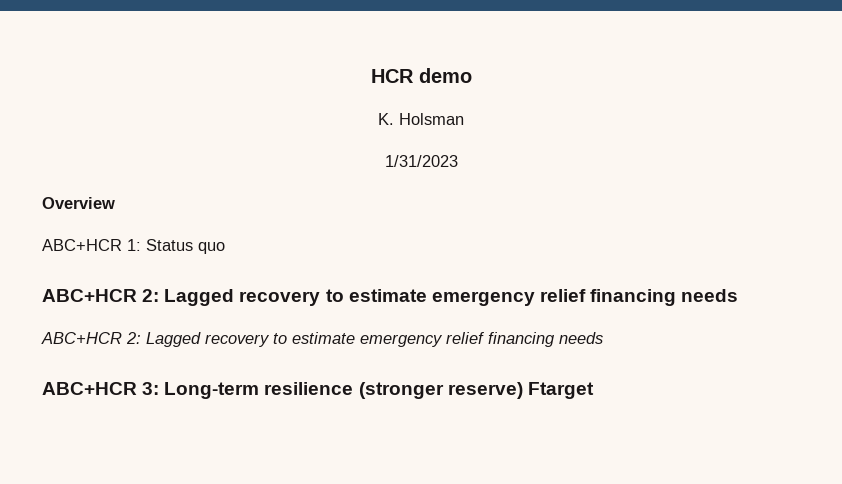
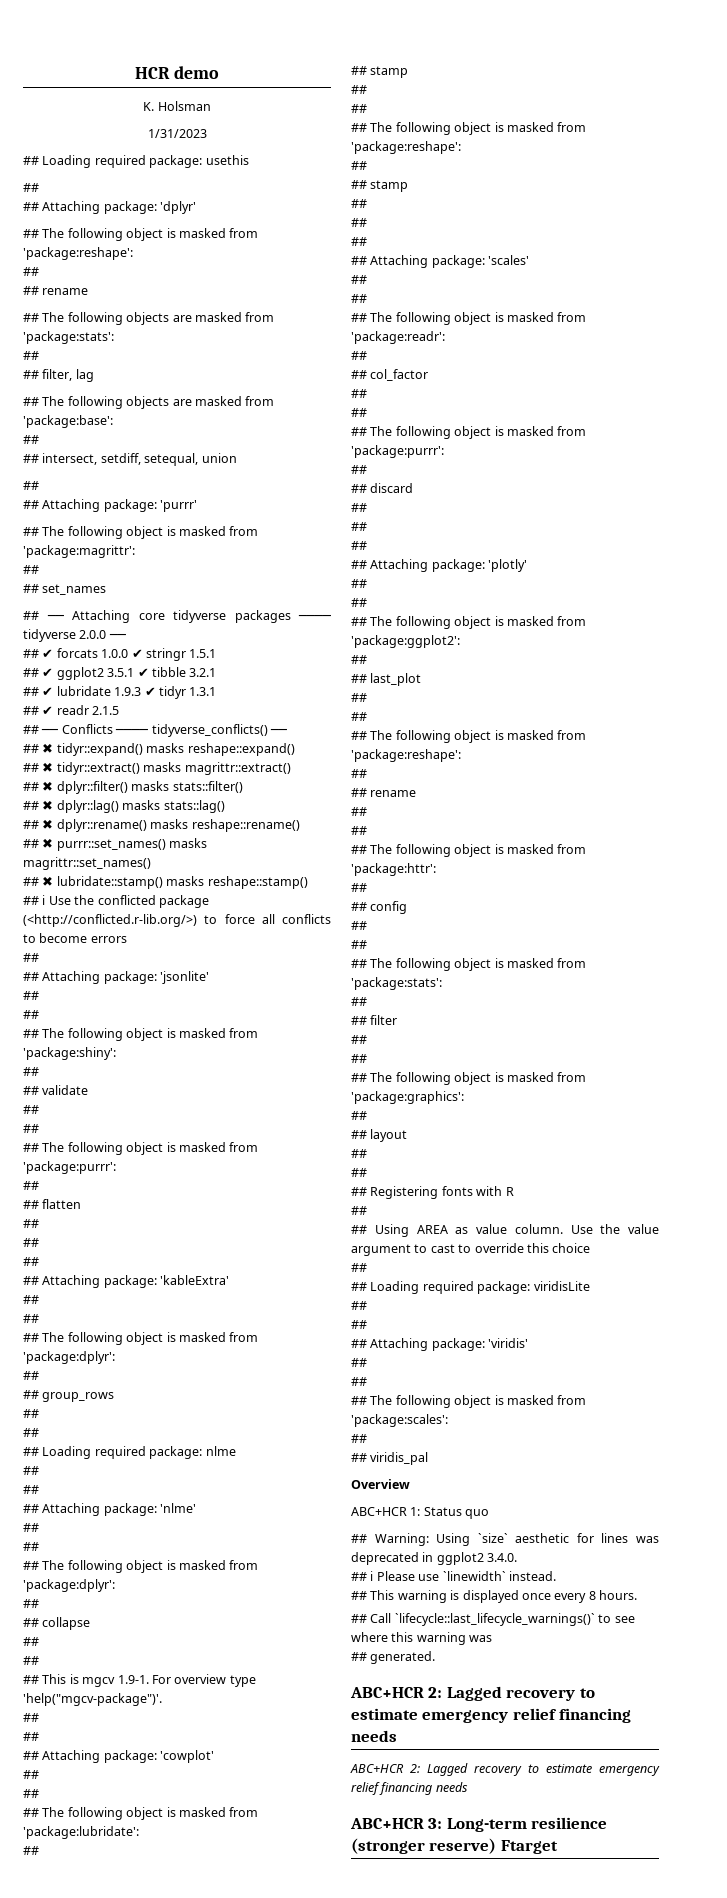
+ ## Loading required package: usethis
+ ##
+ ## Attaching package: 'dplyr'
+ ## The following object is masked from 'package:reshape':
+ ##
+ ## rename
+ ## The following objects are masked from 'package:stats':
+ ##
+ ## filter, lag
+ ## The following objects are masked from 'package:base':
+ ##
+ ## intersect, setdiff, setequal, union
+ ##
+ ## Attaching package: 'purrr'
+ ## The following object is masked from 'package:magrittr':
+ ##
+ ## set_names
+ ## ── Attaching core tidyverse packages ──── tidyverse 2.0.0 ──
+ ## ✔ forcats 1.0.0 ✔ stringr 1.5.1
+ ## ✔ ggplot2 3.5.1 ✔ tibble 3.2.1
+ ## ✔ lubridate 1.9.3 ✔ tidyr 1.3.1
+ ## ✔ readr 2.1.5
+ ## ── Conflicts ──── tidyverse_conflicts() ──
+ ## ✖ tidyr::expand() masks reshape::expand()
+ ## ✖ tidyr::extract() masks magrittr::extract()
+ ## ✖ dplyr::filter() masks stats::filter()
+ ## ✖ dplyr::lag() masks stats::lag()
+ ## ✖ dplyr::rename() masks reshape::rename()
+ ## ✖ purrr::set_names() masks magrittr::set_names()
+ ## ✖ lubridate::stamp() masks reshape::stamp()
+ ## ℹ Use the conflicted package (<http://conflicted.r-lib.org/>) to force all conflicts to become errors
+ ##
+ ## Attaching package: 'jsonlite'
+ ##
+ ##
+ ## The following object is masked from 'package:shiny':
+ ##
+ ## validate
+ ##
+ ##
+ ## The following object is masked from 'package:purrr':
+ ##
+ ## flatten
+ ##
+ ##
+ ##
+ ## Attaching package: 'kableExtra'
+ ##
+ ##
+ ## The following object is masked from 'package:dplyr':
+ ##
+ ## group_rows
+ ##
+ ##
+ ## Loading required package: nlme
+ ##
+ ##
+ ## Attaching package: 'nlme'
+ ##
+ ##
+ ## The following object is masked from 'package:dplyr':
+ ##
+ ## collapse
+ ##
+ ##
+ ## This is mgcv 1.9-1. For overview type 'help("mgcv-package")'.
+ ##
+ ##
+ ## Attaching package: 'cowplot'
+ ##
+ ##
+ ## The following object is masked from 'package:lubridate':
+ ##
+ ## stamp
+ ##
+ ##
+ ## The following object is masked from 'package:reshape':
+ ##
+ ## stamp
+ ##
+ ##
+ ##
+ ## Attaching package: 'scales'
+ ##
+ ##
+ ## The following object is masked from 'package:readr':
+ ##
+ ## col_factor
+ ##
+ ##
+ ## The following object is masked from 'package:purrr':
+ ##
+ ## discard
+ ##
+ ##
+ ##
+ ## Attaching package: 'plotly'
+ ##
+ ##
+ ## The following object is masked from 'package:ggplot2':
+ ##
+ ## last_plot
+ ##
+ ##
+ ## The following object is masked from 'package:reshape':
+ ##
+ ## rename
+ ##
+ ##
+ ## The following object is masked from 'package:httr':
+ ##
+ ## config
+ ##
+ ##
+ ## The following object is masked from 'package:stats':
+ ##
+ ## filter
+ ##
+ ##
+ ## The following object is masked from 'package:graphics':
+ ##
+ ## layout
+ ##
+ ##
+ ## Registering fonts with R
+ ##
+ ## Using AREA as value column. Use the value argument to cast to override this choice
+ ##
+ ## Loading required package: viridisLite
+ ##
+ ##
+ ## Attaching package: 'viridis'
+ ##
+ ##
+ ## The following object is masked from 'package:scales':
+ ##
+ ## viridis_pal
+ ## Warning: Using `size` aesthetic for lines was deprecated in ggplot2 3.4.0.
+ ## ℹ Please use `linewidth` instead.
+ ## This warning is displayed once every 8 hours.
+ ## Call `lifecycle::last_lifecycle_warnings()` to see where this warning was
+ ## generated.

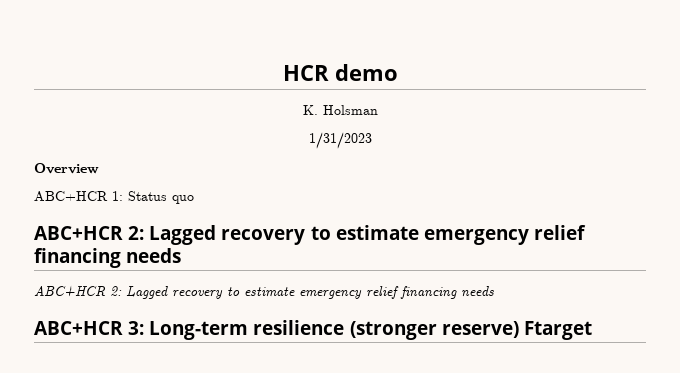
- ## Loading required package: usethis
- ##
- ## Attaching package: 'dplyr'
- ## The following object is masked from 'package:reshape':
- ##
- ## rename
- ## The following objects are masked from 'package:stats':
- ##
- ## filter, lag
- ## The following objects are masked from 'package:base':
- ##
- ## intersect, setdiff, setequal, union
- ##
- ## Attaching package: 'purrr'
- ## The following object is masked from 'package:magrittr':
- ##
- ## set_names
- ## ── Attaching core tidyverse packages ──── tidyverse 2.0.0 ──
- ## ✔ forcats 1.0.0 ✔ stringr 1.5.1
- ## ✔ ggplot2 3.5.1 ✔ tibble 3.2.1
- ## ✔ lubridate 1.9.3 ✔ tidyr 1.3.1
- ## ✔ readr 2.1.5
- ## ── Conflicts ──── tidyverse_conflicts() ──
- ## ✖ tidyr::expand() masks reshape::expand()
- ## ✖ tidyr::extract() masks magrittr::extract()
- ## ✖ dplyr::filter() masks stats::filter()
- ## ✖ dplyr::lag() masks stats::lag()
- ## ✖ dplyr::rename() masks reshape::rename()
- ## ✖ purrr::set_names() masks magrittr::set_names()
- ## ✖ lubridate::stamp() masks reshape::stamp()
- ## ℹ Use the conflicted package (<http://conflicted.r-lib.org/>) to force all conflicts to become errors
- ##
- ## Attaching package: 'jsonlite'
- ##
- ##
- ## The following object is masked from 'package:shiny':
- ##
- ## validate
- ##
- ##
- ## The following object is masked from 'package:purrr':
- ##
- ## flatten
- ##
- ##
- ##
- ## Attaching package: 'kableExtra'
- ##
- ##
- ## The following object is masked from 'package:dplyr':
- ##
- ## group_rows
- ##
- ##
- ## Loading required package: nlme
- ##
- ##
- ## Attaching package: 'nlme'
- ##
- ##
- ## The following object is masked from 'package:dplyr':
- ##
- ## collapse
- ##
- ##
- ## This is mgcv 1.9-1. For overview type 'help("mgcv-package")'.
- ##
- ##
- ## Attaching package: 'cowplot'
- ##
- ##
- ## The following object is masked from 'package:lubridate':
- ##
- ## stamp
- ##
- ##
- ## The following object is masked from 'package:reshape':
- ##
- ## stamp
- ##
- ##
- ##
- ## Attaching package: 'scales'
- ##
- ##
- ## The following object is masked from 'package:readr':
- ##
- ## col_factor
- ##
- ##
- ## The following object is masked from 'package:purrr':
- ##
- ## discard
- ##
- ##
- ##
- ## Attaching package: 'plotly'
- ##
- ##
- ## The following object is masked from 'package:ggplot2':
- ##
- ## last_plot
- ##
- ##
- ## The following object is masked from 'package:reshape':
- ##
- ## rename
- ##
- ##
- ## The following object is masked from 'package:httr':
- ##
- ## config
- ##
- ##
- ## The following object is masked from 'package:stats':
- ##
- ## filter
- ##
- ##
- ## The following object is masked from 'package:graphics':
- ##
- ## layout
- ##
- ##
- ## Registering fonts with R
- ##
- ## Using AREA as value column. Use the value argument to cast to override this choice
- ##
- ## Loading required package: viridisLite
- ##
- ##
- ## Attaching package: 'viridis'
- ##
- ##
- ## The following object is masked from 'package:scales':
- ##
- ## viridis_pal
- ## Warning: Using `size` aesthetic for lines was deprecated in ggplot2 3.4.0.
- ## ℹ Please use `linewidth` instead.
- ## This warning is displayed once every 8 hours.
- ## Call `lifecycle::last_lifecycle_warnings()` to see where this warning was
- ## generated.

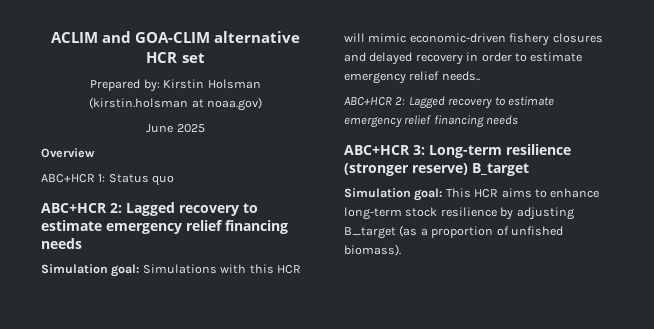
- HCR demo
- K. Holsman
- 1/31/2023
+ ACLIM and GOA-CLIM alternative HCR set
+ Prepared by: Kirstin Holsman (kirstin.holsman at noaa.gov)
+ June 2025
+ Simulation goal: Simulations with this HCR will mimic economic-driven fishery closures and delayed recovery in order to estimate emergency relief needs..
- ABC+HCR 3: Long-term resilience (stronger reserve) Ftarget
+ ABC+HCR 3: Long-term resilience (stronger reserve) B_target
+ Simulation goal: This HCR aims to enhance long-term stock resilience by adjusting B_target (as a proportion of unfished biomass).

